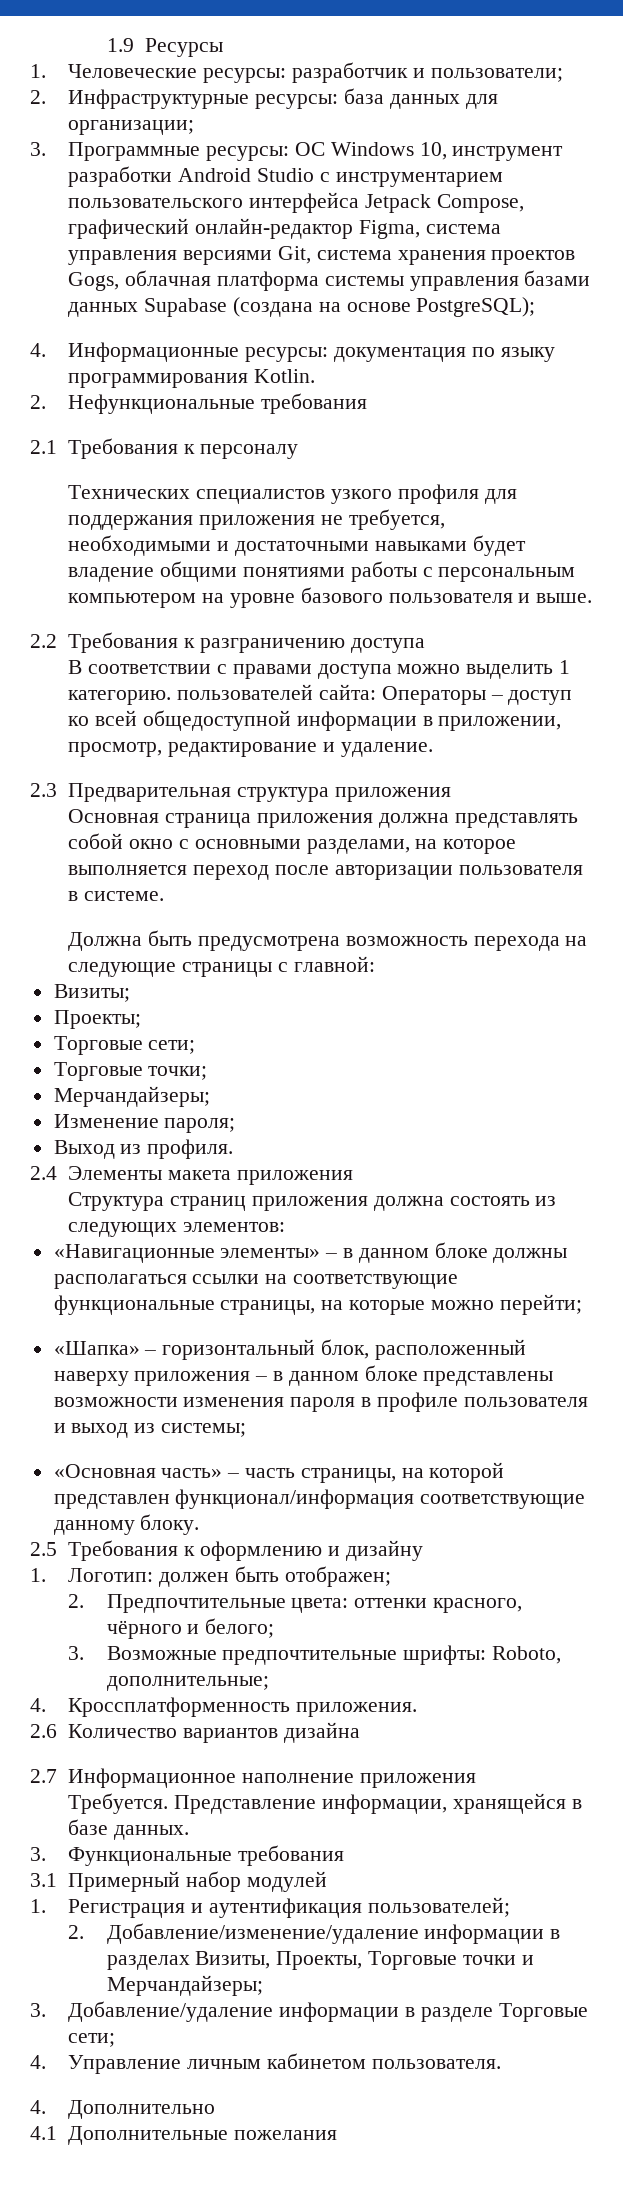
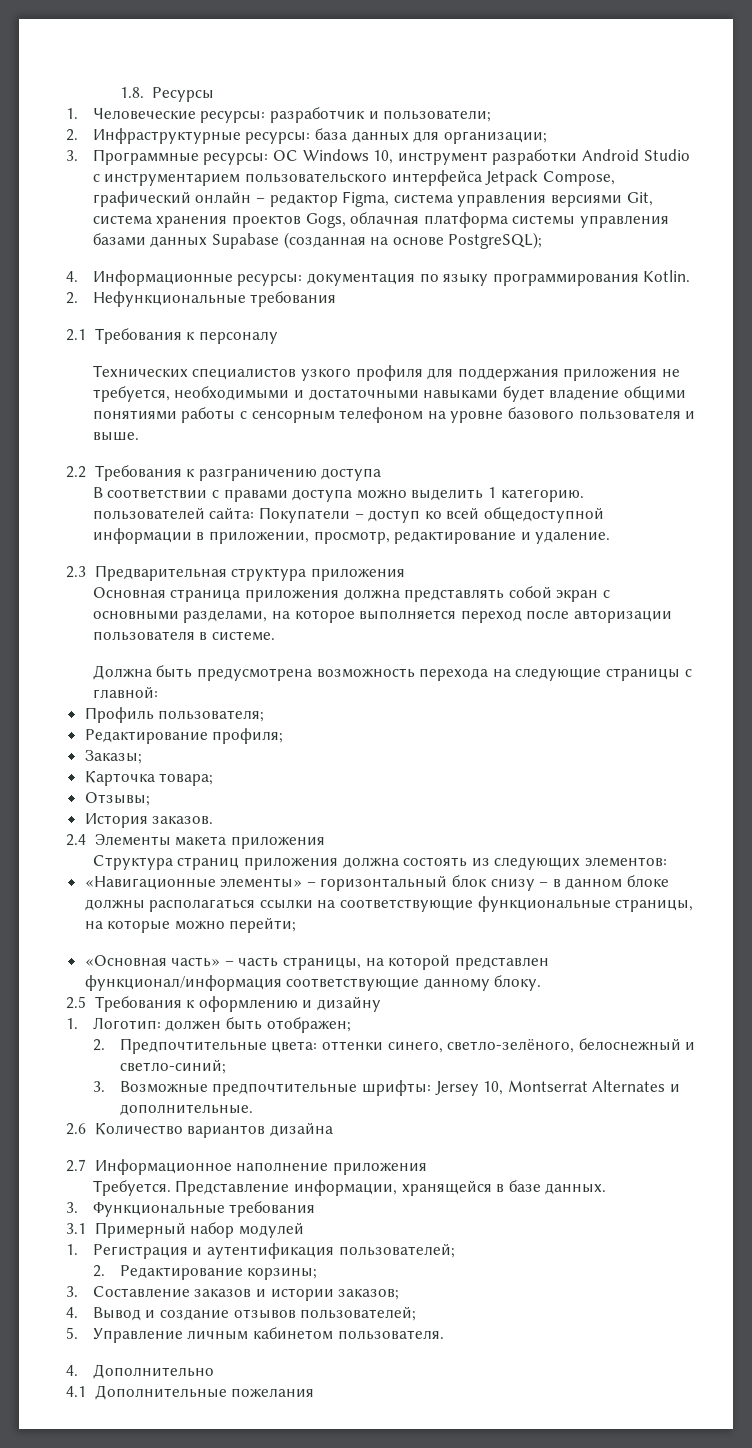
- 1.9 Ресурсы
+ 1.8. Ресурсы
- 3. Программные ресурсы: ОС Windows 10, инструмент разработки Android Studio c инструментарием пользовательского интерфейса Jetpack Compose, графический онлайн-редактор Figma, система управления версиями Git, система хранения проектов Gogs, облачная платформа системы управления базами данных Supabase (cоздана на основе PostgreSQL);
+ 3. Программные ресурсы: ОС Windows 10, инструмент разработки Android Studio c инструментарием пользовательского интерфейса Jetpack Compose, графический онлайн – редактор Figma, система управления версиями Git, система хранения проектов Gogs, облачная платформа системы управления базами данных Supabase (созданная на основе PostgreSQL);
- Технических специалистов узкого профиля для поддержания приложения не требуется, необходимыми и достаточными навыками будет владение общими понятиями работы с персональным компьютером на уровне базового пользователя и выше.
+ Технических специалистов узкого профиля для поддержания приложения не требуется, необходимыми и достаточными навыками будет владение общими понятиями работы с сенсорным телефоном на уровне базового пользователя и выше.
- В соответствии с правами доступа можно выделить 1 категорию. пользователей сайта: Операторы – доступ ко всей общедоступной информации в приложении, просмотр, редактирование и удаление.
+ В соответствии с правами доступа можно выделить 1 категорию. пользователей сайта: Покупатели – доступ ко всей общедоступной информации в приложении, просмотр, редактирование и удаление.
- Основная страница приложения должна представлять собой окно с основными разделами, на которое выполняется переход после авторизации пользователя в системе.
+ Основная страница приложения должна представлять собой экран с основными разделами, на которое выполняется переход после авторизации пользователя в системе.
- Визиты;
- Проекты;
- Торговые сети;
- Торговые точки;
- Мерчандайзеры;
- Изменение пароля;
- Выход из профиля.
+ Профиль пользователя;
+ Редактирование профиля;
+ Заказы;
+ Карточка товара;
+ Отзывы;
+ История заказов.
- «Навигационные элементы» – в данном блоке должны располагаться ссылки на соответствующие функциональные страницы, на которые можно перейти;
+ «Навигационные элементы» – горизонтальный блок снизу – в данном блоке должны располагаться ссылки на соответствующие функциональные страницы, на которые можно перейти;
- «Шапка» – горизонтальный блок, расположенный наверху приложения – в данном блоке представлены возможности изменения пароля в профиле пользователя и выход из системы;
- 2. Предпочтительные цвета: оттенки красного, чёрного и белого;
+ 2. Предпочтительные цвета: оттенки синего, светло-зелёного, белоснежный и светло-синий;
- 3. Возможные предпочтительные шрифты: Roboto, дополнительные;
- 4. Кроссплатформенность приложения.
+ 3. Возможные предпочтительные шрифты: Jersey 10, Montserrat Alternates и дополнительные.
- 2. Добавление/изменение/удаление информации в разделах Визиты, Проекты, Торговые точки и Мерчандайзеры;
- 3. Добавление/удаление информации в разделе Торговые сети;
- 4. Управление личным кабинетом пользователя.
+ 2. Редактирование корзины;
+ 3. Составление заказов и истории заказов;
+ 4. Вывод и создание отзывов пользователей;
+ 5. Управление личным кабинетом пользователя.

